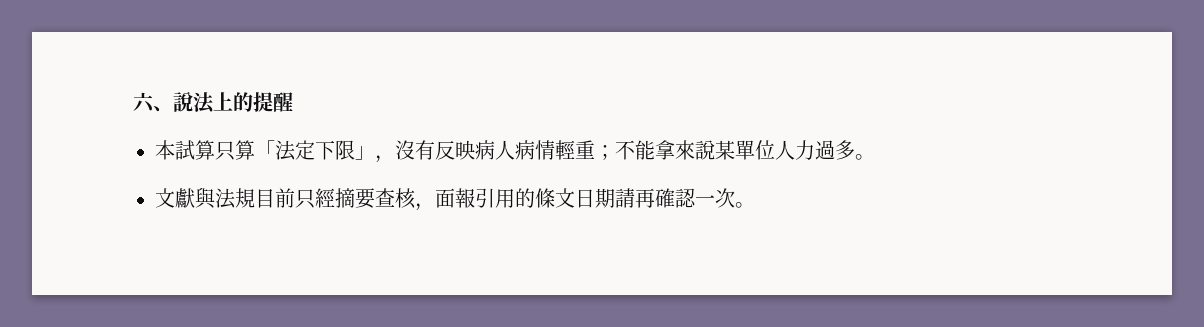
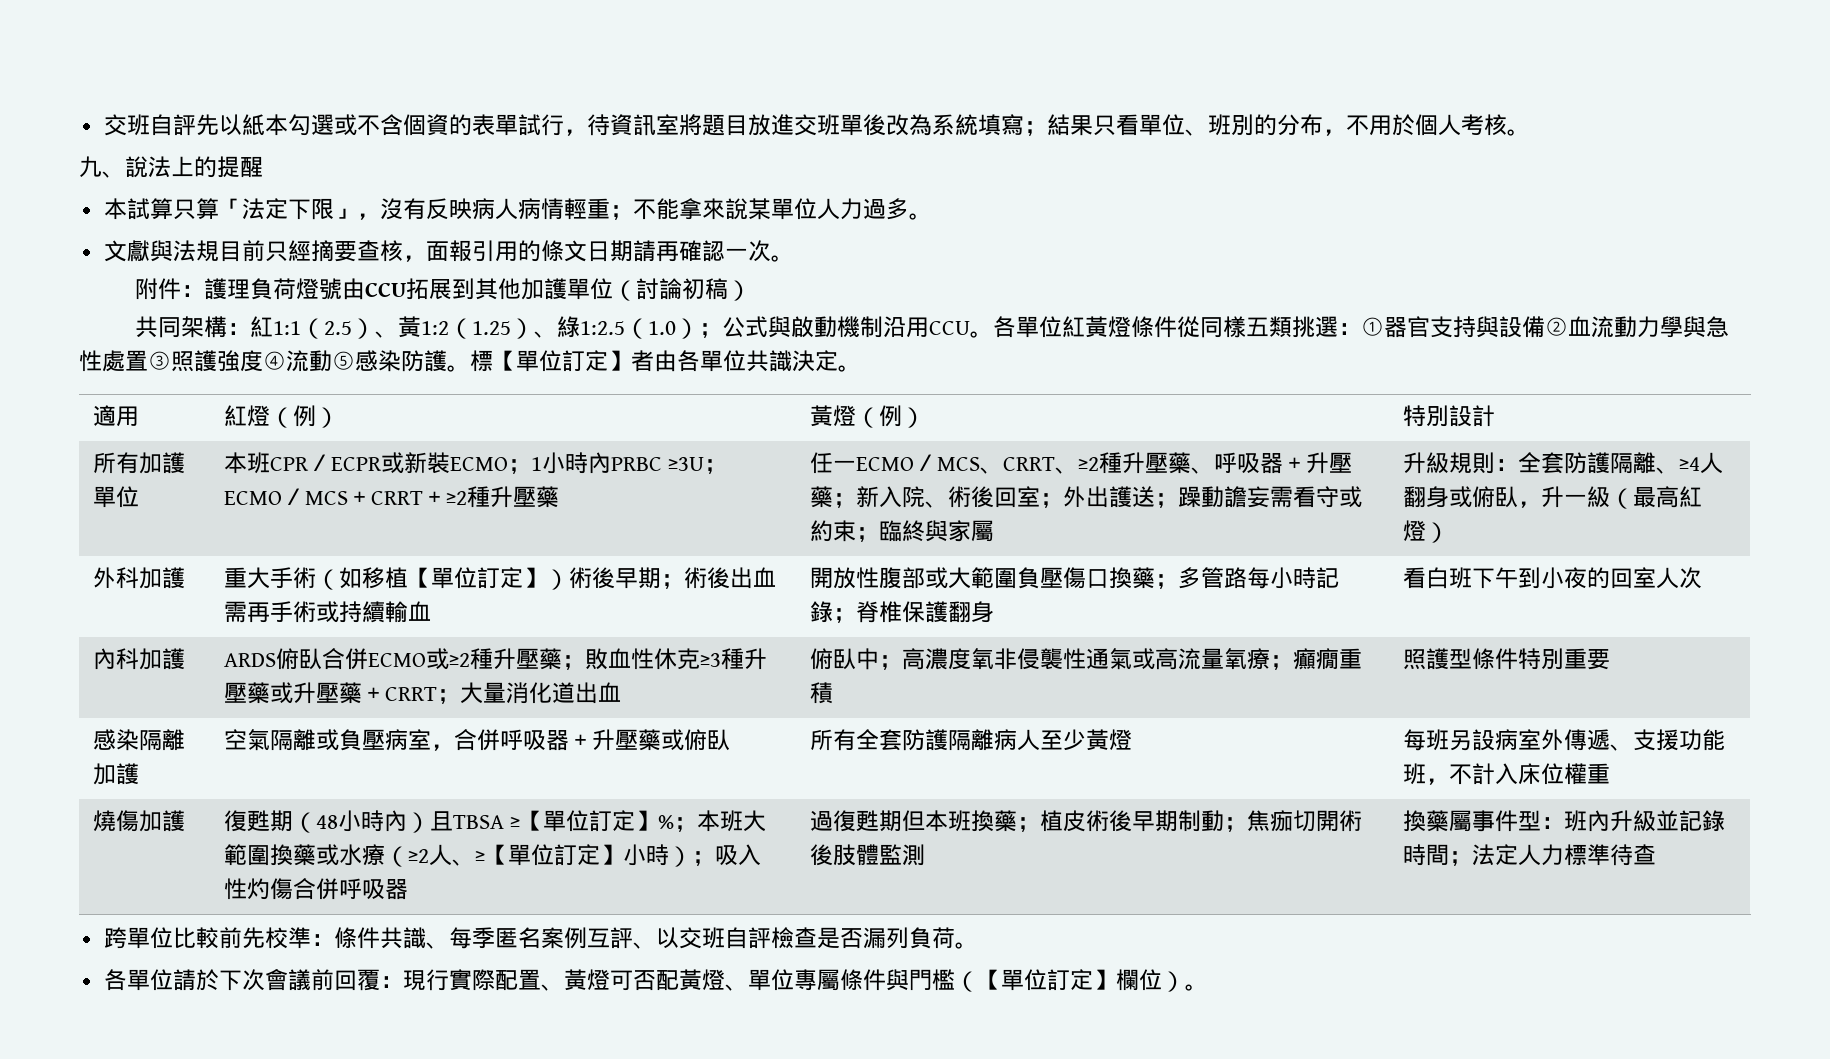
- 六、說法上的提醒
+ 交班自評先以紙本勾選或不含個資的表單試行，待資訊室將題目放進交班單後改為系統填寫；結果只看單位、班別的分布，不用於個人考核。
+ 九、說法上的提醒
+ 附件：護理負荷燈號由CCU拓展到其他加護單位（討論初稿）
+ 共同架構：紅1:1（2.5）、黃1:2（1.25）、綠1:2.5（1.0）；公式與啟動機制沿用CCU。各單位紅黃燈條件從同樣五類挑選：①器官支持與設備②血流動力學與急性處置③照護強度④流動⑤感染防護。標【單位訂定】者由各單位共識決定。
+ 適用 | 紅燈（例） | 黃燈（例） | 特別設計
+ 所有加護單位 | 本班CPR／ECPR或新裝ECMO；1小時內PRBC ≥3U；ECMO／MCS＋CRRT＋≥2種升壓藥 | 任一ECMO／MCS、CRRT、≥2種升壓藥、呼吸器＋升壓藥；新入院、術後回室；外出護送；躁動譫妄需看守或約束；臨終與家屬 | 升級規則：全套防護隔離、≥4人翻身或俯臥，升一級（最高紅燈）
+ 外科加護 | 重大手術（如移植【單位訂定】）術後早期；術後出血需再手術或持續輸血 | 開放性腹部或大範圍負壓傷口換藥；多管路每小時記錄；脊椎保護翻身 | 看白班下午到小夜的回室人次
+ 內科加護 | ARDS俯臥合併ECMO或≥2種升壓藥；敗血性休克≥3種升壓藥或升壓藥＋CRRT；大量消化道出血 | 俯臥中；高濃度氧非侵襲性通氣或高流量氧療；癲癇重積 | 照護型條件特別重要
+ 感染隔離加護 | 空氣隔離或負壓病室，合併呼吸器＋升壓藥或俯臥 | 所有全套防護隔離病人至少黃燈 | 每班另設病室外傳遞、支援功能班，不計入床位權重
+ 燒傷加護 | 復甦期（48小時內）且TBSA ≥【單位訂定】%；本班大範圍換藥或水療（≥2人、≥【單位訂定】小時）；吸入性灼傷合併呼吸器 | 過復甦期但本班換藥；植皮術後早期制動；焦痂切開術後肢體監測 | 換藥屬事件型：班內升級並記錄時間；法定人力標準待查
+ 跨單位比較前先校準：條件共識、每季匿名案例互評、以交班自評檢查是否漏列負荷。
+ 各單位請於下次會議前回覆：現行實際配置、黃燈可否配黃燈、單位專屬條件與門檻（【單位訂定】欄位）。

